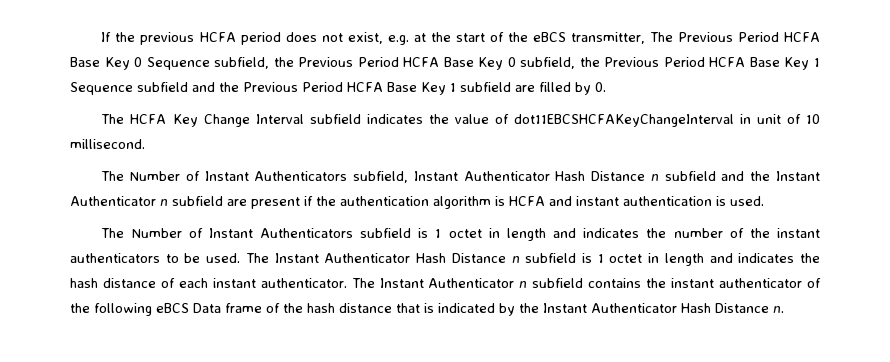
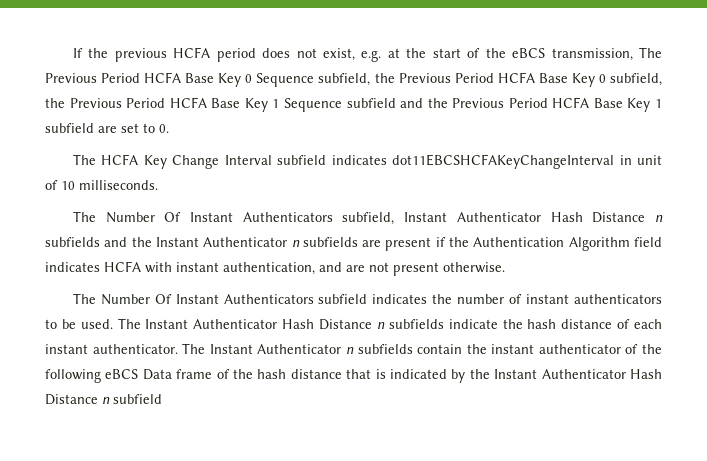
- If the previous HCFA period does not exist, e.g. at the start of the eBCS transmitter, The Previous Period HCFA Base Key 0 Sequence subfield, the Previous Period HCFA Base Key 0 subfield, the Previous Period HCFA Base Key 1 Sequence subfield and the Previous Period HCFA Base Key 1 subfield are filled by 0.
+ If the previous HCFA period does not exist, e.g. at the start of the eBCS transmission, The Previous Period HCFA Base Key 0 Sequence subfield, the Previous Period HCFA Base Key 0 subfield, the Previous Period HCFA Base Key 1 Sequence subfield and the Previous Period HCFA Base Key 1 subfield are set to 0.
- The HCFA Key Change Interval subfield indicates the value of dot11EBCSHCFAKeyChangeInterval in unit of 10 millisecond.
- The Number of Instant Authenticators subfield, Instant Authenticator Hash Distance n subfield and the Instant Authenticator n subfield are present if the authentication algorithm is HCFA and instant authentication is used.
- The Number of Instant Authenticators subfield is 1 octet in length and indicates the number of the instant authenticators to be used.
+ The HCFA Key Change Interval subfield indicates dot11EBCSHCFAKeyChangeInterval in unit of 10 milliseconds.
+ The Number Of Instant Authenticators subfield, Instant Authenticator Hash Distance n subfields and the Instant Authenticator n subfields are present if the Authentication Algorithm field indicates HCFA with instant authentication, and are not present otherwise.
+ The Number Of Instant Authenticators subfield indicates the number of instant authenticators to be used.
- The Instant Authenticator Hash Distance n subfield is 1 octet in length and indicates the hash distance of each instant authenticator.
+ The Instant Authenticator Hash Distance n subfields indicate the hash distance of each instant authenticator.
- The Instant Authenticator n subfield contains the instant authenticator of the following eBCS Data frame of the hash distance that is indicated by the Instant Authenticator Hash Distance n.
+ The Instant Authenticator n subfields contain the instant authenticator of the following eBCS Data frame of the hash distance that is indicated by the Instant Authenticator Hash Distance n subfield

